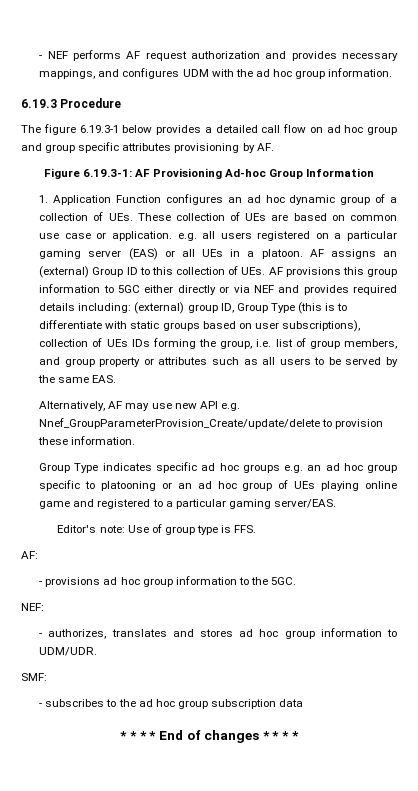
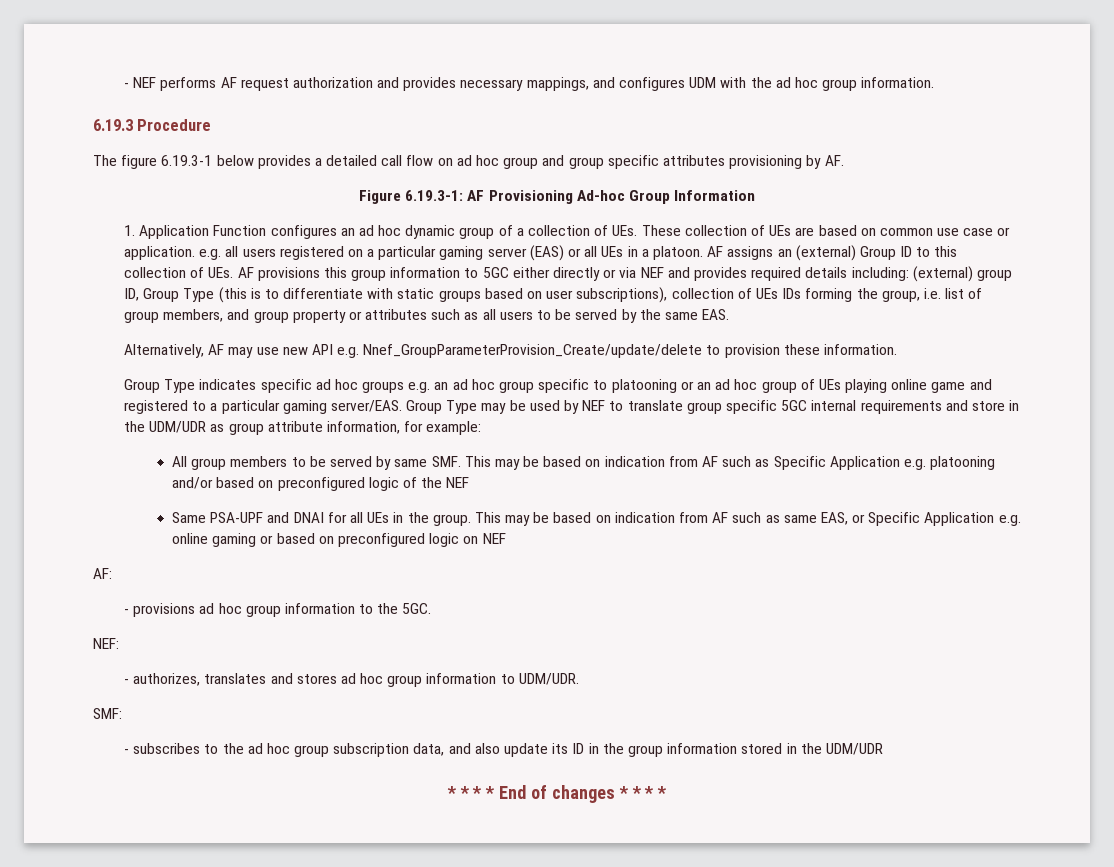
- Group Type indicates specific ad hoc groups e.g. an ad hoc group specific to platooning or an ad hoc group of UEs playing online game and registered to a particular gaming server/EAS.
- Editor's note: Use of group type is FFS.
+ Group Type indicates specific ad hoc groups e.g. an ad hoc group specific to platooning or an ad hoc group of UEs playing online game and registered to a particular gaming server/EAS. Group Type may be used by NEF to translate group specific 5GC internal requirements and store in the UDM/UDR as group attribute information, for example:
+ All group members to be served by same SMF. This may be based on indication from AF such as Specific Application e.g. platooning and/or based on preconfigured logic of the NEF
+ Same PSA-UPF and DNAI for all UEs in the group. This may be based on indication from AF such as same EAS, or Specific Application e.g. online gaming or based on preconfigured logic on NEF
- - subscribes to the ad hoc group subscription data
+ - subscribes to the ad hoc group subscription data, and also update its ID in the group information stored in the UDM/UDR

